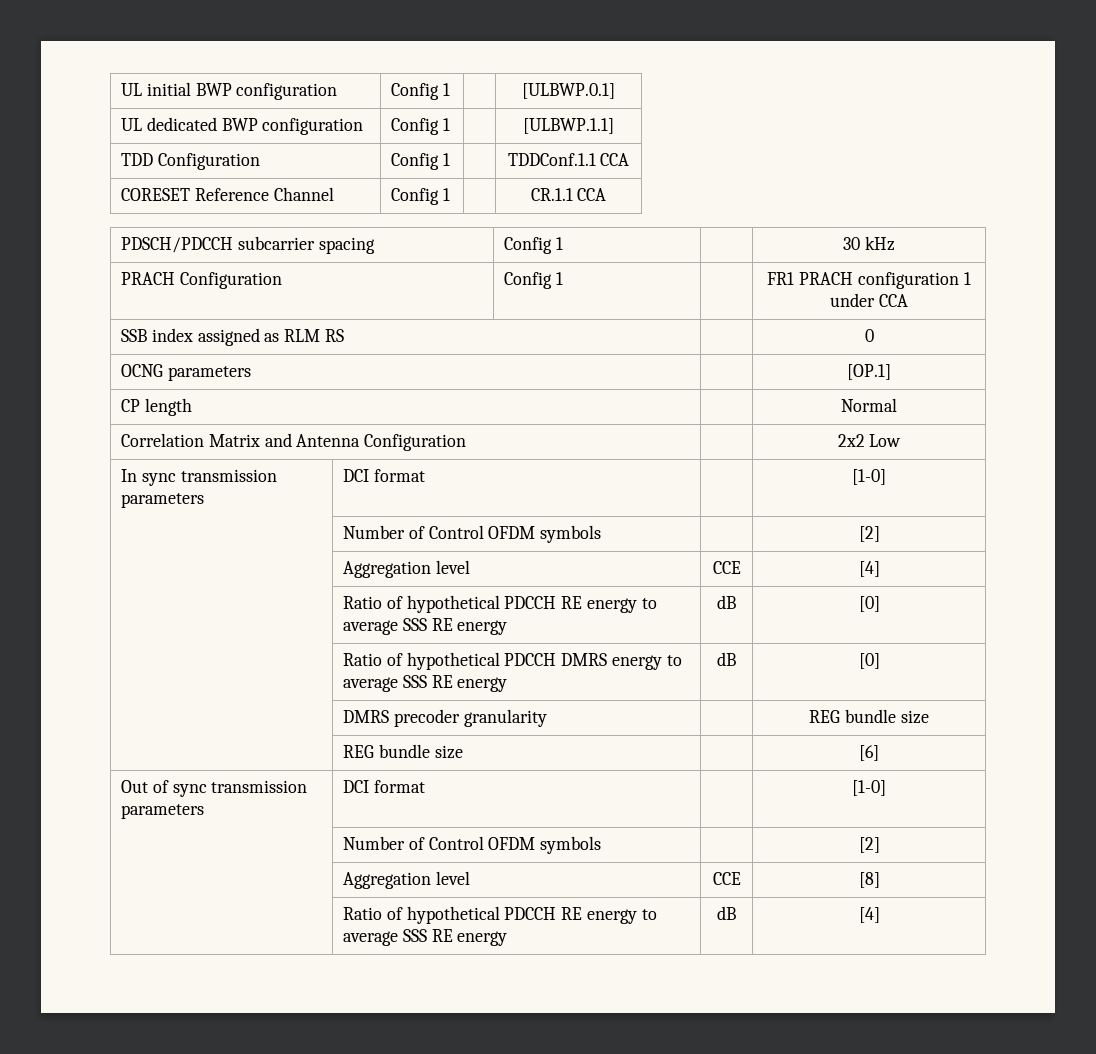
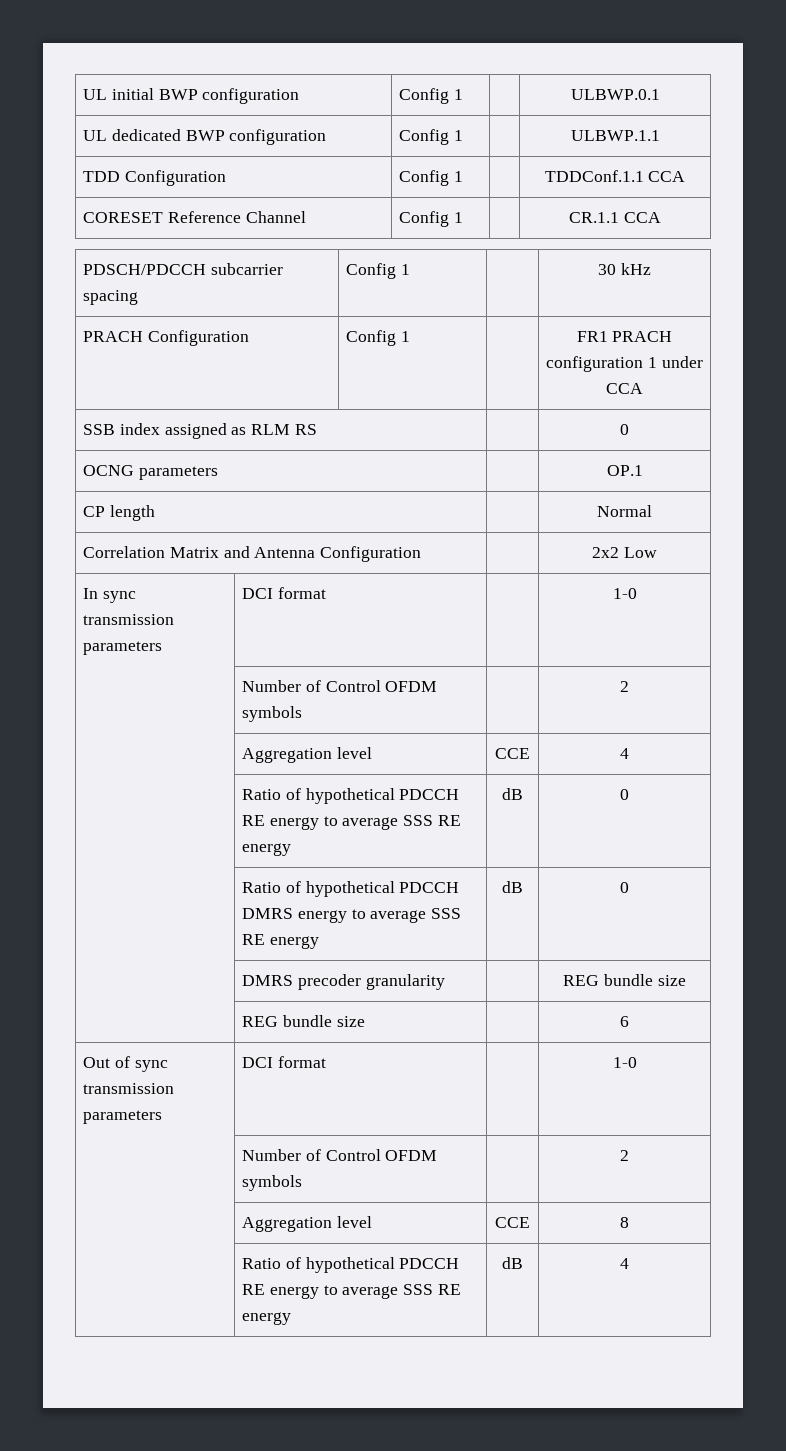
- UL initial BWP configuration | Config 1 | | [ULBWP.0.1]
+ UL initial BWP configuration | Config 1 | | ULBWP.0.1
- UL dedicated BWP configuration | Config 1 | | [ULBWP.1.1]
+ UL dedicated BWP configuration | Config 1 | | ULBWP.1.1
- OCNG parameters | | [OP.1]
+ OCNG parameters | | OP.1
- In sync transmission parameters | DCI format | | [1-0]
- | Number of Control OFDM symbols | | [2]
- | Aggregation level | CCE | [4]
+ In sync transmission parameters | DCI format | | 1-0
+ | Number of Control OFDM symbols | | 2
+ | Aggregation level | CCE | 4
- | Ratio of hypothetical PDCCH RE energy to average SSS RE energy | dB | [0]
+ | Ratio of hypothetical PDCCH RE energy to average SSS RE energy | dB | 0
- | Ratio of hypothetical PDCCH DMRS energy to average SSS RE energy | dB | [0]
+ | Ratio of hypothetical PDCCH DMRS energy to average SSS RE energy | dB | 0
- | REG bundle size | | [6]
+ | REG bundle size | | 6
- Out of sync transmission parameters | DCI format | | [1-0]
- | Number of Control OFDM symbols | | [2]
- | Aggregation level | CCE | [8]
+ Out of sync transmission parameters | DCI format | | 1-0
+ | Number of Control OFDM symbols | | 2
+ | Aggregation level | CCE | 8
- | Ratio of hypothetical PDCCH RE energy to average SSS RE energy | dB | [4]
+ | Ratio of hypothetical PDCCH RE energy to average SSS RE energy | dB | 4

